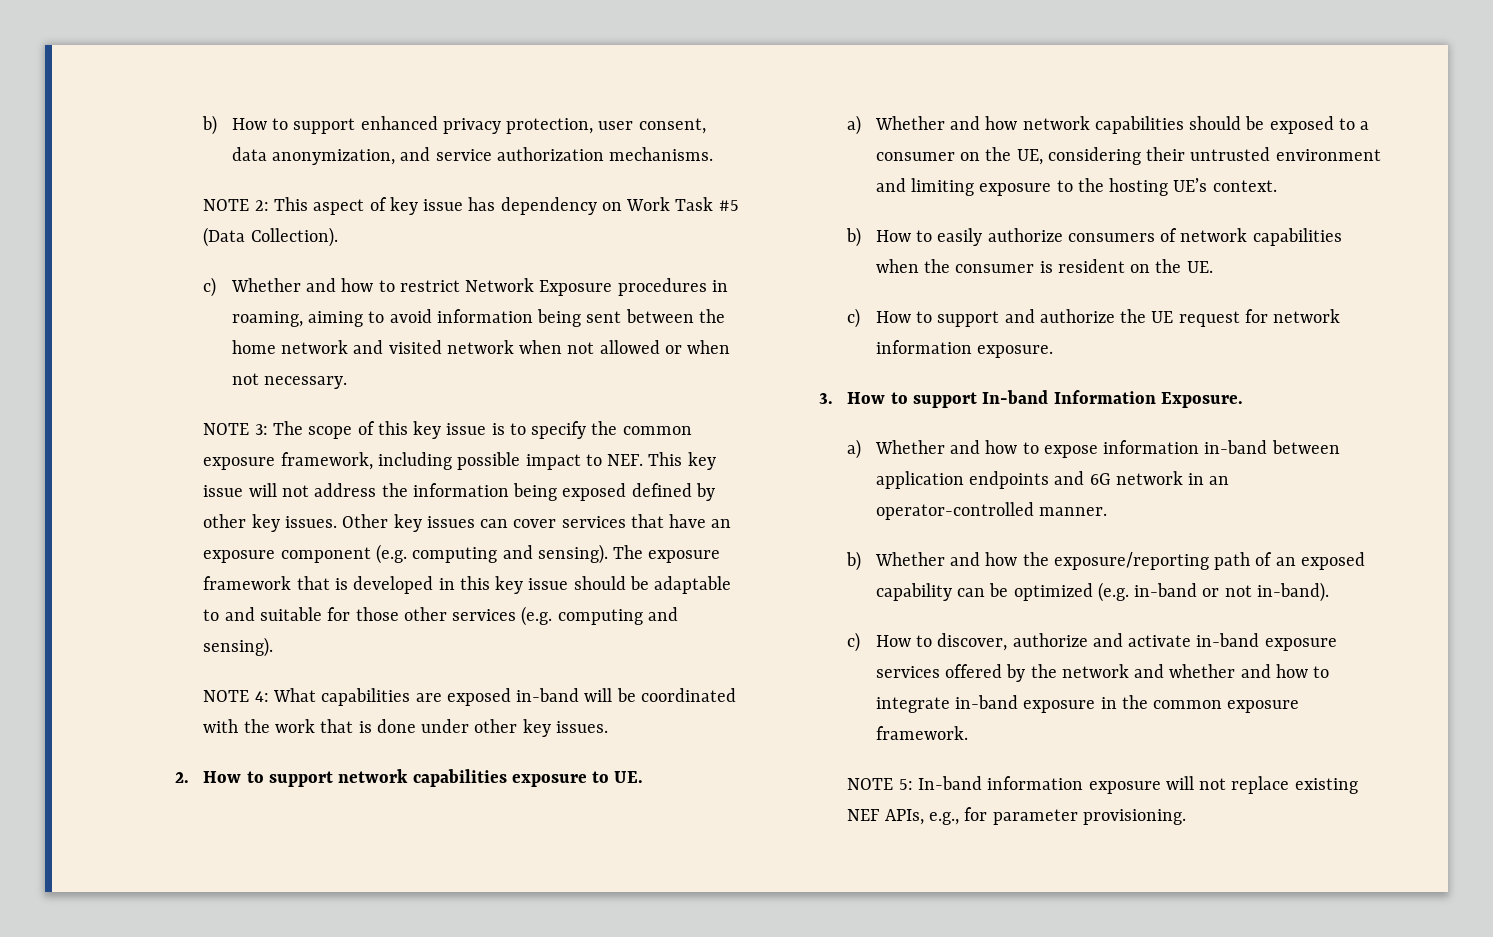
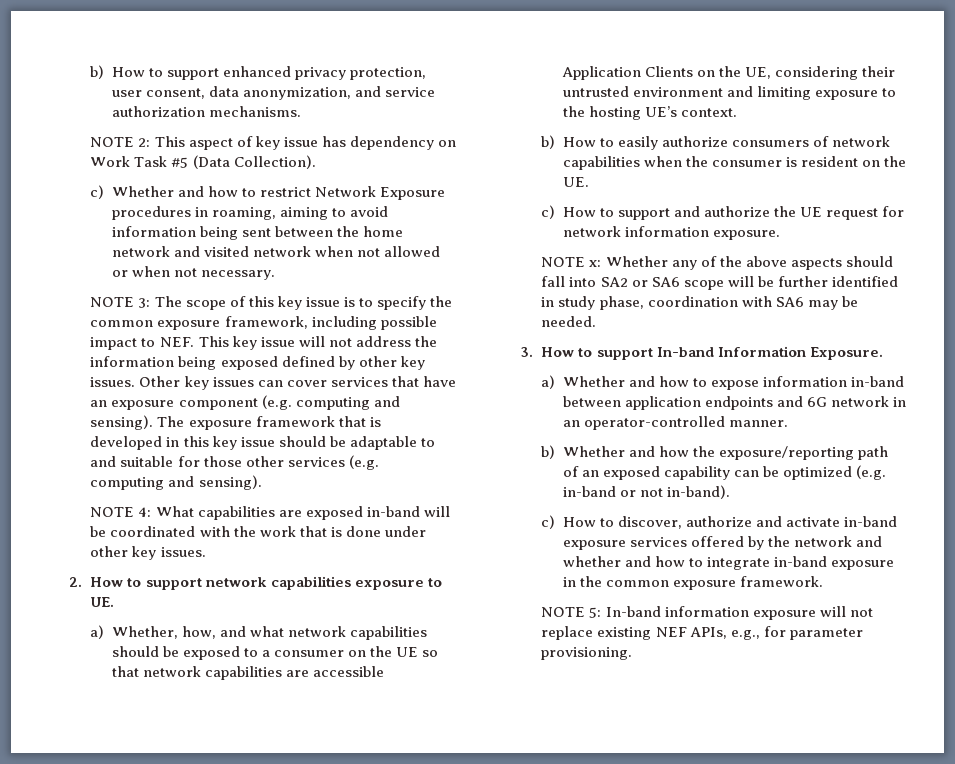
- a) Whether and how network capabilities should be exposed to a consumer on the UE, considering their untrusted environment and limiting exposure to the hosting UE’s context.
+ a) Whether, how, and what network capabilities should be exposed to a consumer on the UE so that network capabilities are accessible Application Clients on the UE, considering their untrusted environment and limiting exposure to the hosting UE’s context.
+ NOTE x: Whether any of the above aspects should fall into SA2 or SA6 scope will be further identified in study phase, coordination with SA6 may be needed.

